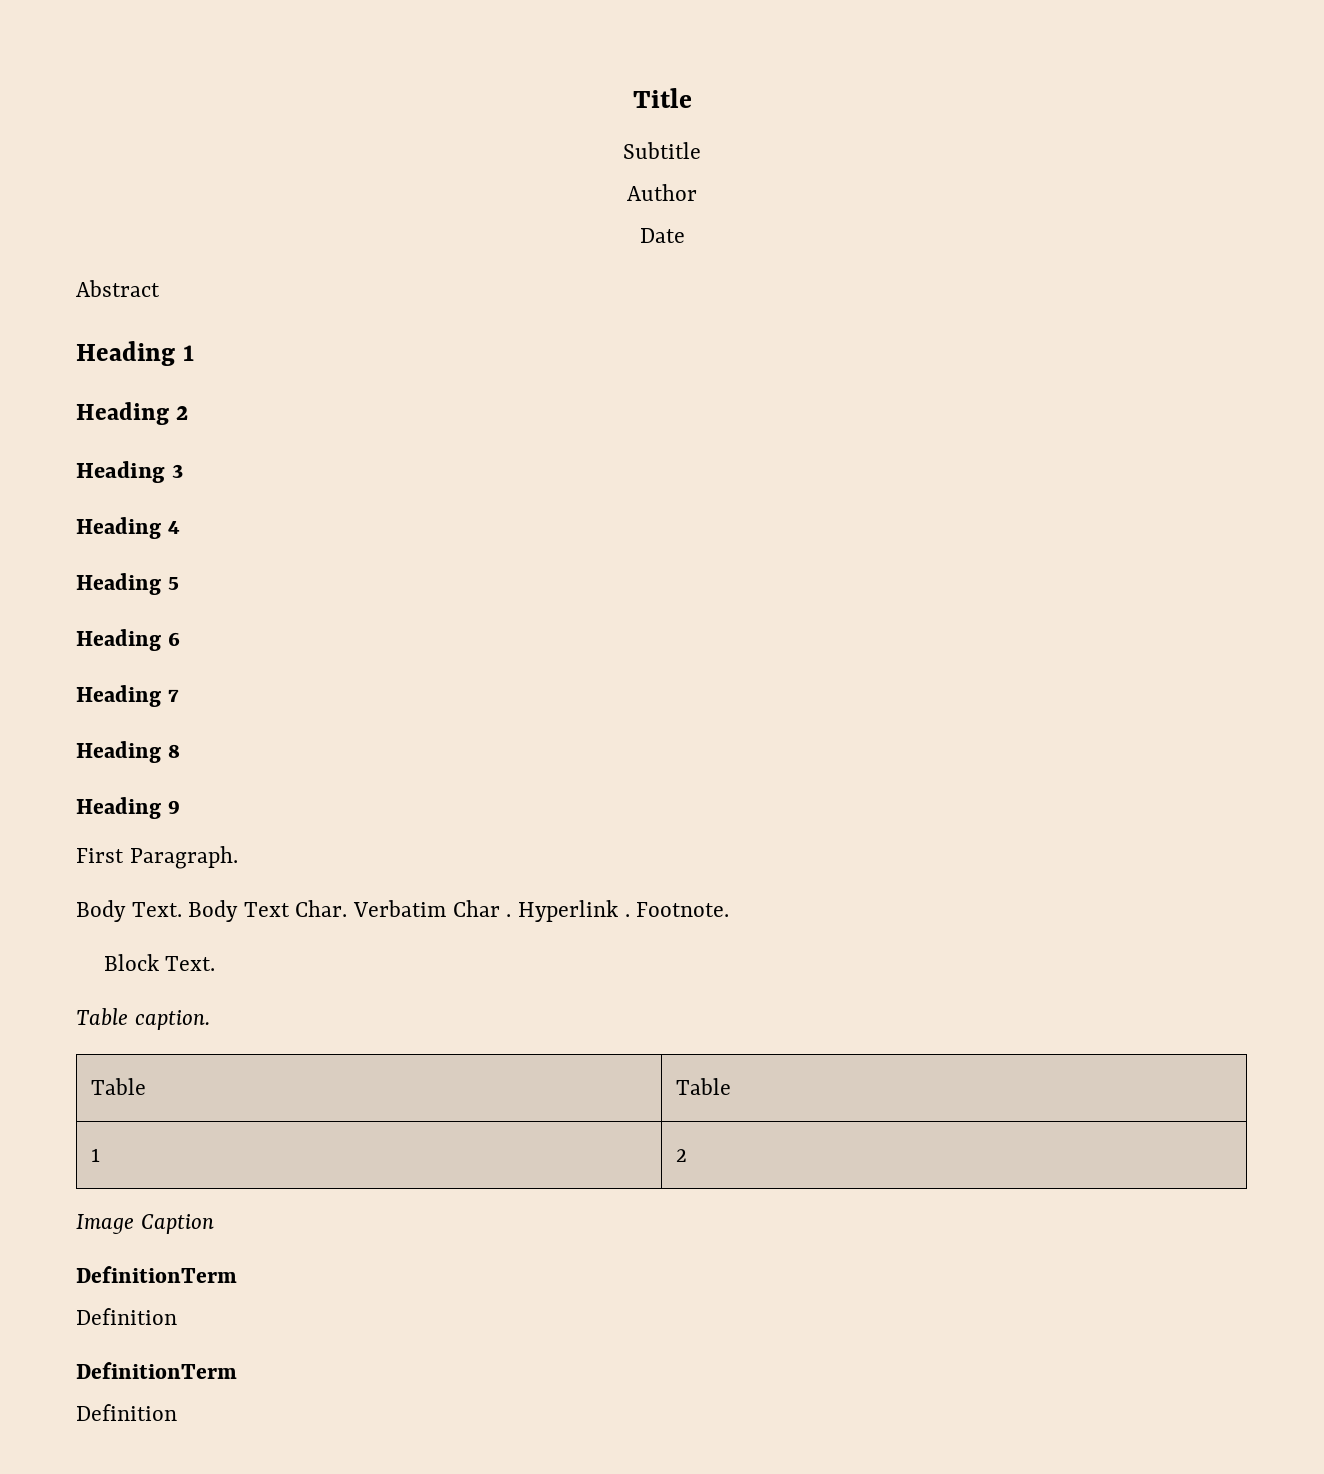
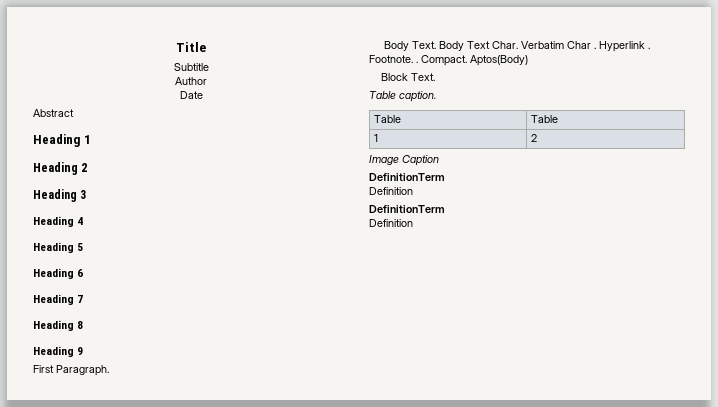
- Footnote.
+ Footnote. . Compact. Aptos(Body)

